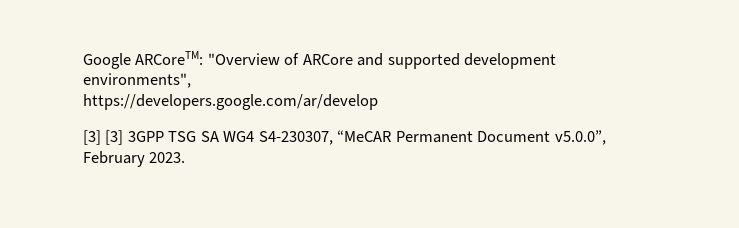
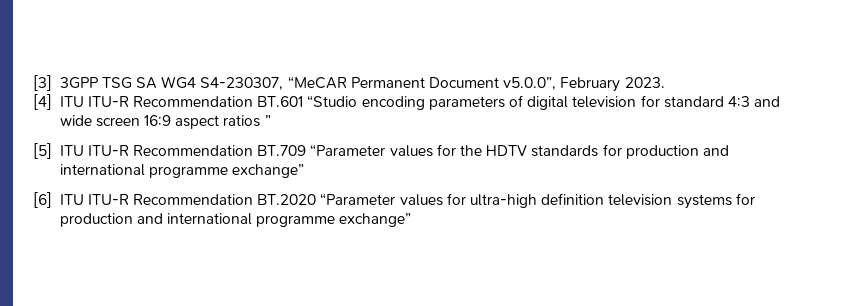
- Google ARCoreTM: "Overview of ARCore and supported development environments",
- https://developers.google.com/ar/develop
- [3] [3] 3GPP TSG SA WG4 S4-230307, “MeCAR Permanent Document v5.0.0”, February 2023.
+ [3] 3GPP TSG SA WG4 S4-230307, “MeCAR Permanent Document v5.0.0”, February 2023.
+ [4] ITU ITU-R Recommendation BT.601 “Studio encoding parameters of digital television for standard 4:3 and wide screen 16:9 aspect ratios ”
+ [5] ITU ITU-R Recommendation BT.709 “Parameter values for the HDTV standards for production and international programme exchange”
+ [6] ITU ITU-R Recommendation BT.2020 “Parameter values for ultra-high definition television systems for production and international programme exchange”

